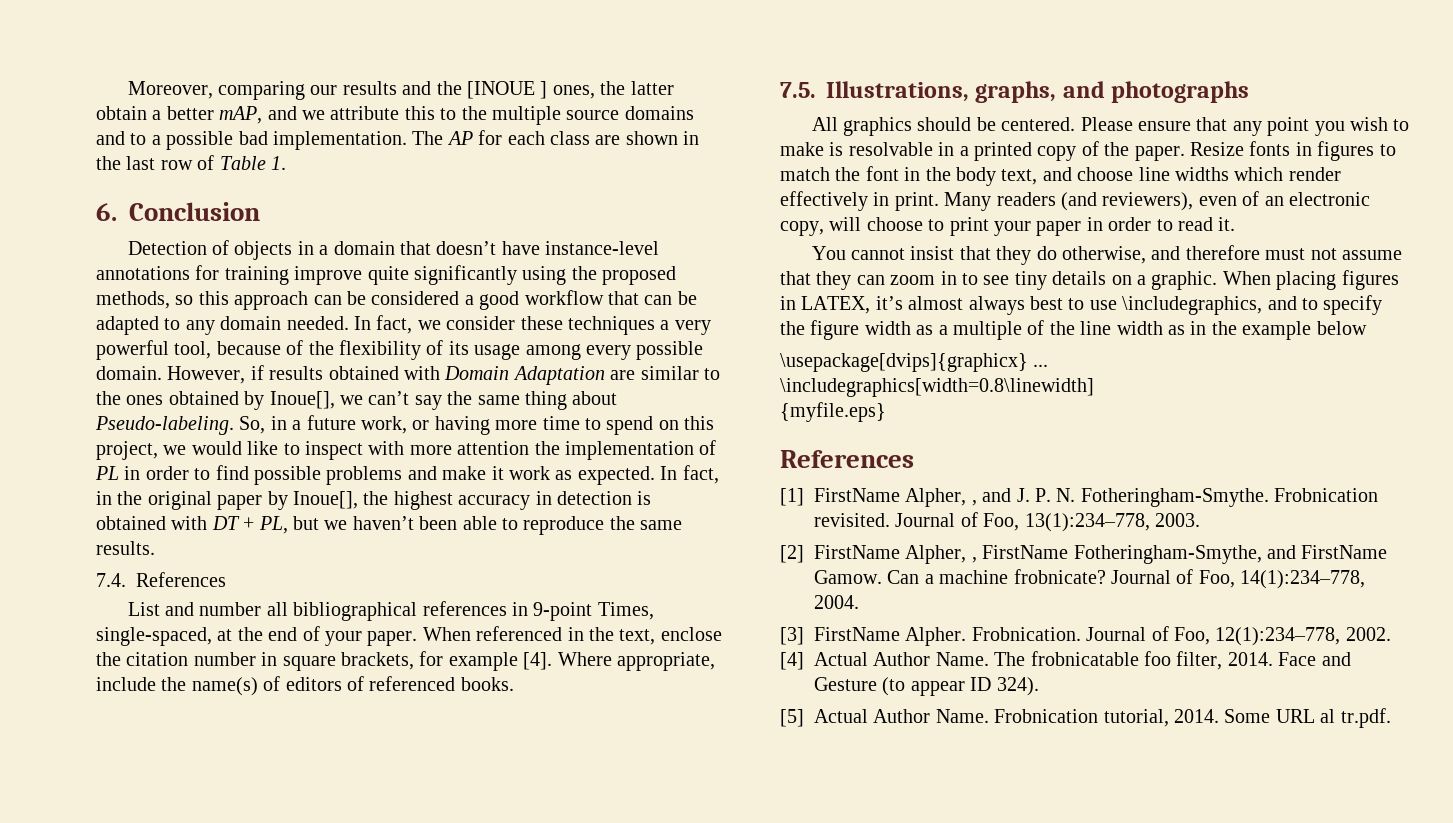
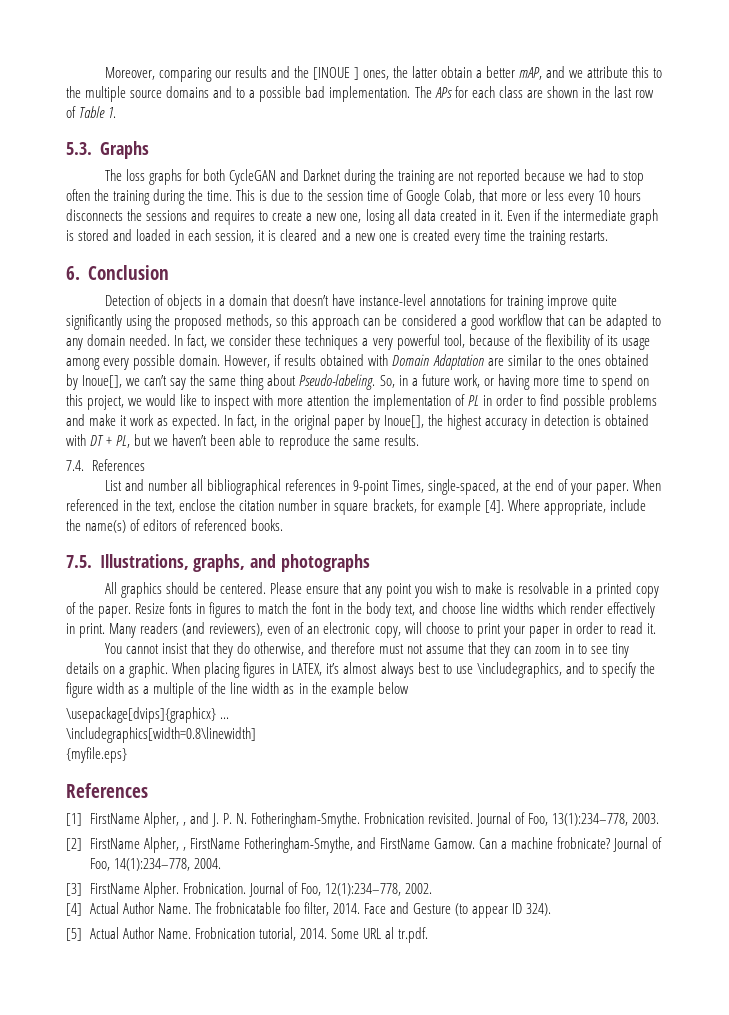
- The AP for each class are shown in the last row of Table 1.
+ The APs for each class are shown in the last row of Table 1.
+ 5.3. Graphs
+ The loss graphs for both CycleGAN and Darknet during the training are not reported because we had to stop often the training during the time. This is due to the session time of Google Colab, that more or less every 10 hours disconnects the sessions and requires to create a new one, losing all data created in it. Even if the intermediate graph is stored and loaded in each session, it is cleared and a new one is created every time the training restarts.

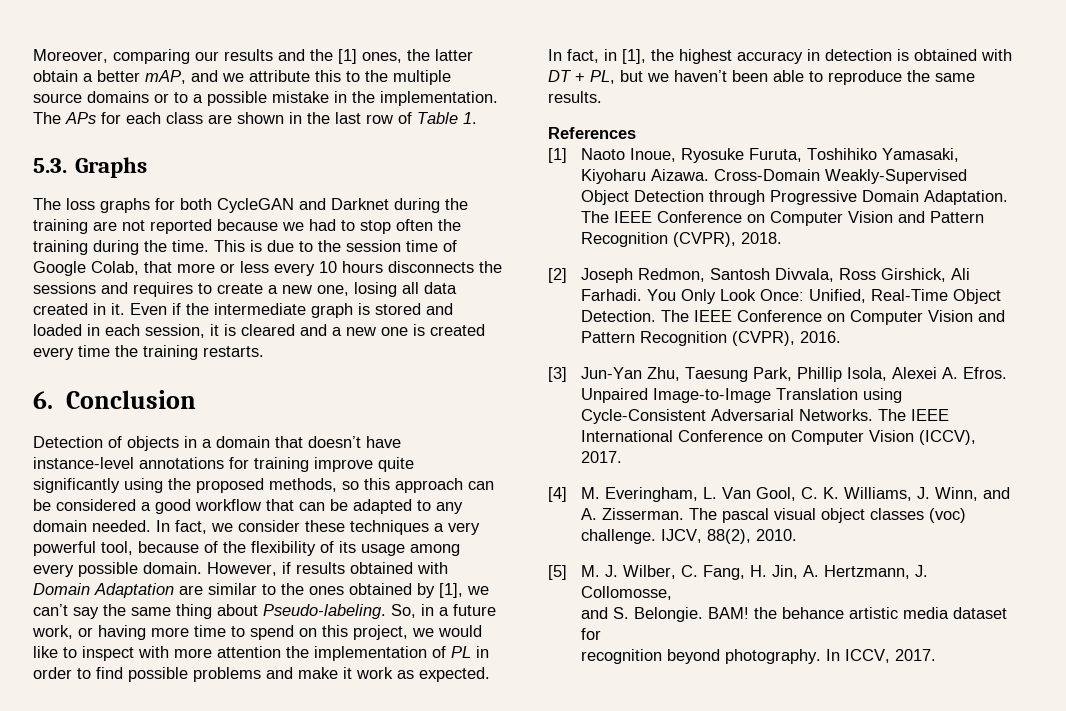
- Moreover, comparing our results and the [INOUE ] ones, the latter obtain a better mAP, and we attribute this to the multiple source domains and to a possible bad implementation.
+ Moreover, comparing our results and the [1] ones, the latter obtain a better mAP, and we attribute this to the multiple source domains or to a possible mistake in the implementation.
- However, if results obtained with Domain Adaptation are similar to the ones obtained by Inoue[], we can’t say the same thing about Pseudo-labeling.
+ However, if results obtained with Domain Adaptation are similar to the ones obtained by [1], we can’t say the same thing about Pseudo-labeling.
- In fact, in the original paper by Inoue[], the highest accuracy in detection is obtained with DT + PL, but we haven’t been able to reproduce the same results.
+ In fact, in [1], the highest accuracy in detection is obtained with DT + PL, but we haven’t been able to reproduce the same results.
- 7.4. References
- List and number all bibliographical references in 9-point Times, single-spaced, at the end of your paper. When referenced in the text, enclose the citation number in square brackets, for example [4]. Where appropriate, include the name(s) of editors of referenced books.
- 7.5. Illustrations, graphs, and photographs
- All graphics should be centered. Please ensure that any point you wish to make is resolvable in a printed copy of the paper. Resize fonts in figures to match the font in the body text, and choose line widths which render effectively in print. Many readers (and reviewers), even of an electronic copy, will choose to print your paper in order to read it.
- You cannot insist that they do otherwise, and therefore must not assume that they can zoom in to see tiny details on a graphic. When placing figures in LATEX, it’s almost always best to use \includegraphics, and to specify the figure width as a multiple of the line width as in the example below
- \usepackage[dvips]{graphicx} ...
- \includegraphics[width=0.8\linewidth]
- {myfile.eps}
  References
- [1] FirstName Alpher, , and J. P. N. Fotheringham-Smythe. Frobnication revisited. Journal of Foo, 13(1):234–778, 2003.
- [2] FirstName Alpher, , FirstName Fotheringham-Smythe, and FirstName Gamow. Can a machine frobnicate? Journal of Foo, 14(1):234–778, 2004.
- [3] FirstName Alpher. Frobnication. Journal of Foo, 12(1):234–778, 2002.
- [4] Actual Author Name. The frobnicatable foo filter, 2014. Face and Gesture (to appear ID 324).
- [5] Actual Author Name. Frobnication tutorial, 2014. Some URL al tr.pdf.
+ [1] Naoto Inoue, Ryosuke Furuta, Toshihiko Yamasaki, Kiyoharu Aizawa. Cross-Domain Weakly-Supervised Object Detection through Progressive Domain Adaptation. The IEEE Conference on Computer Vision and Pattern Recognition (CVPR), 2018.
+ [2] Joseph Redmon, Santosh Divvala, Ross Girshick, Ali Farhadi. You Only Look Once: Unified, Real-Time Object Detection. The IEEE Conference on Computer Vision and Pattern Recognition (CVPR), 2016.
+ [3] Jun-Yan Zhu, Taesung Park, Phillip Isola, Alexei A. Efros. Unpaired Image-to-Image Translation using Cycle-Consistent Adversarial Networks. The IEEE International Conference on Computer Vision (ICCV), 2017.
+ [4] M. Everingham, L. Van Gool, C. K. Williams, J. Winn, and A. Zisserman. The pascal visual object classes (voc) challenge. IJCV, 88(2), 2010.
+ [5] M. J. Wilber, C. Fang, H. Jin, A. Hertzmann, J. Collomosse,
+ and S. Belongie. BAM! the behance artistic media dataset for
+ recognition beyond photography. In ICCV, 2017.

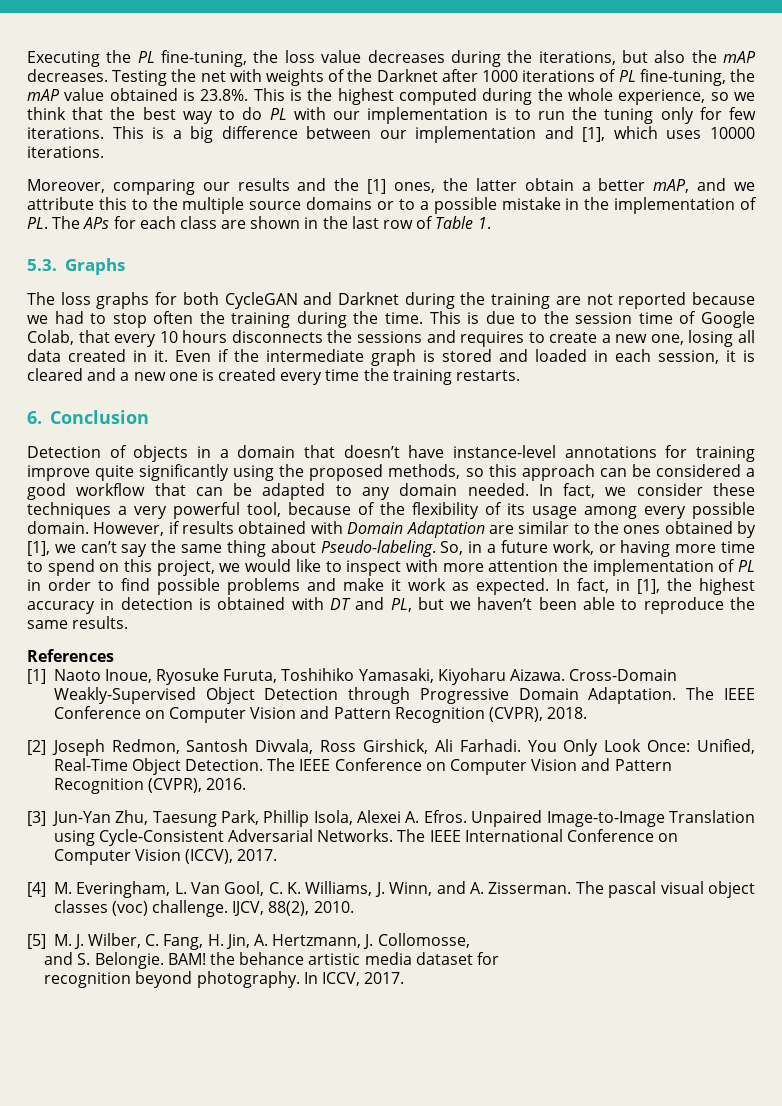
+ Executing the PL fine-tuning, the loss value decreases during the iterations, but also the mAP decreases. Testing the net with weights of the Darknet after 1000 iterations of PL fine-tuning, the mAP value obtained is 23.8%. This is the highest computed during the whole experience, so we think that the best way to do PL with our implementation is to run the tuning only for few iterations. This is a big difference between our implementation and [1], which uses 10000 iterations.
- Moreover, comparing our results and the [1] ones, the latter obtain a better mAP, and we attribute this to the multiple source domains or to a possible mistake in the implementation. The APs for each class are shown in the last row of Table 1.
+ Moreover, comparing our results and the [1] ones, the latter obtain a better mAP, and we attribute this to the multiple source domains or to a possible mistake in the implementation of PL. The APs for each class are shown in the last row of Table 1.
- This is due to the session time of Google Colab, that more or less every 10 hours disconnects the sessions and requires to create a new one, losing all data created in it.
+ This is due to the session time of Google Colab, that every 10 hours disconnects the sessions and requires to create a new one, losing all data created in it.
- In fact, in [1], the highest accuracy in detection is obtained with DT + PL, but we haven’t been able to reproduce the same results.
+ In fact, in [1], the highest accuracy in detection is obtained with DT and PL, but we haven’t been able to reproduce the same results.

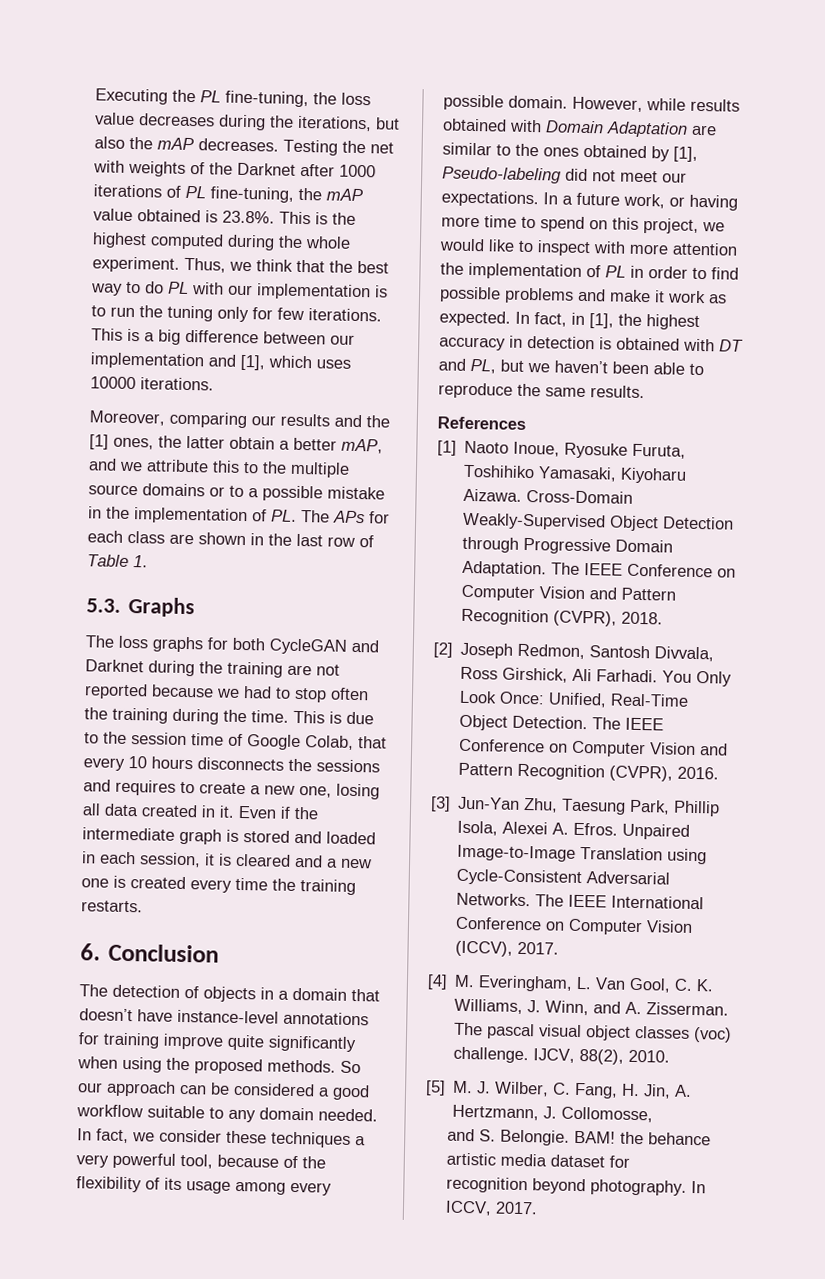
- Testing the net with weights of the Darknet after 1000 iterations of PL fine-tuning, the mAP value obtained is 23.8%. This is the highest computed during the whole experience, so we think that the best way to do PL with our implementation is to run the tuning only for few iterations.
+ Testing the net with weights of the Darknet after 1000 iterations of PL fine-tuning, the mAP value obtained is 23.8%. This is the highest computed during the whole experiment. Thus, we think that the best way to do PL with our implementation is to run the tuning only for few iterations.
- Detection of objects in a domain that doesn’t have instance-level annotations for training improve quite significantly using the proposed methods, so this approach can be considered a good workflow that can be adapted to any domain needed.
+ The detection of objects in a domain that doesn’t have instance-level annotations for training improve quite significantly when using the proposed methods. So our approach can be considered a good workflow suitable to any domain needed.
- However, if results obtained with Domain Adaptation are similar to the ones obtained by [1], we can’t say the same thing about Pseudo-labeling. So, in a future work, or having more time to spend on this project, we would like to inspect with more attention the implementation of PL in order to find possible problems and make it work as expected.
+ However, while results obtained with Domain Adaptation are similar to the ones obtained by [1], Pseudo-labeling did not meet our expectations. In a future work, or having more time to spend on this project, we would like to inspect with more attention the implementation of PL in order to find possible problems and make it work as expected.

